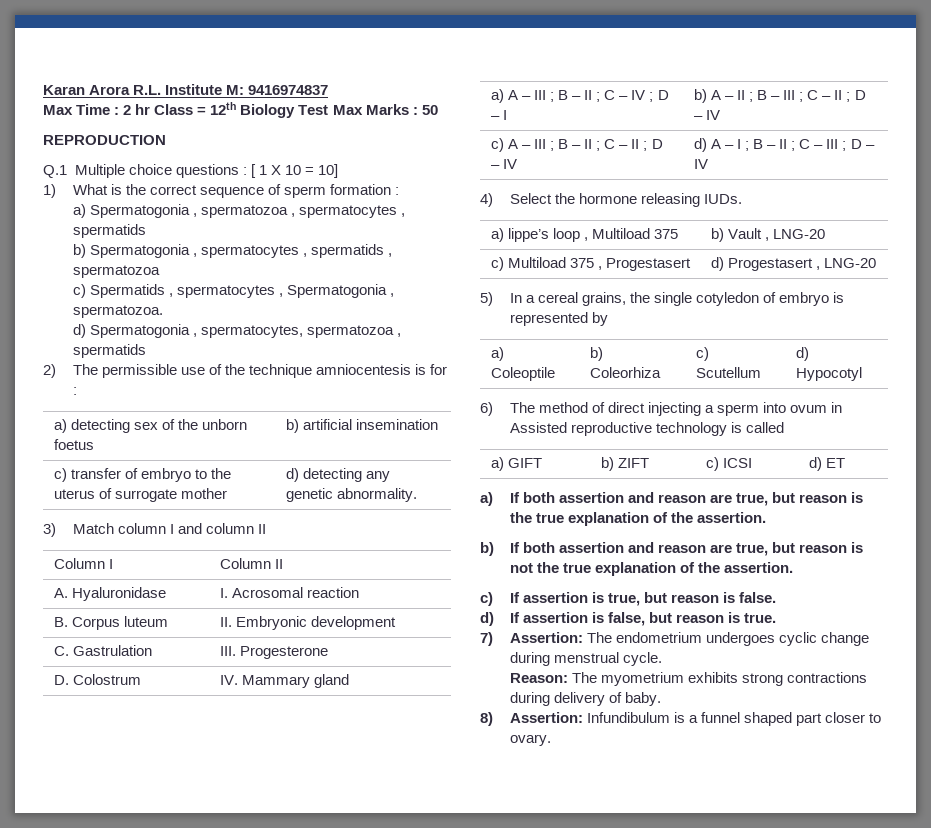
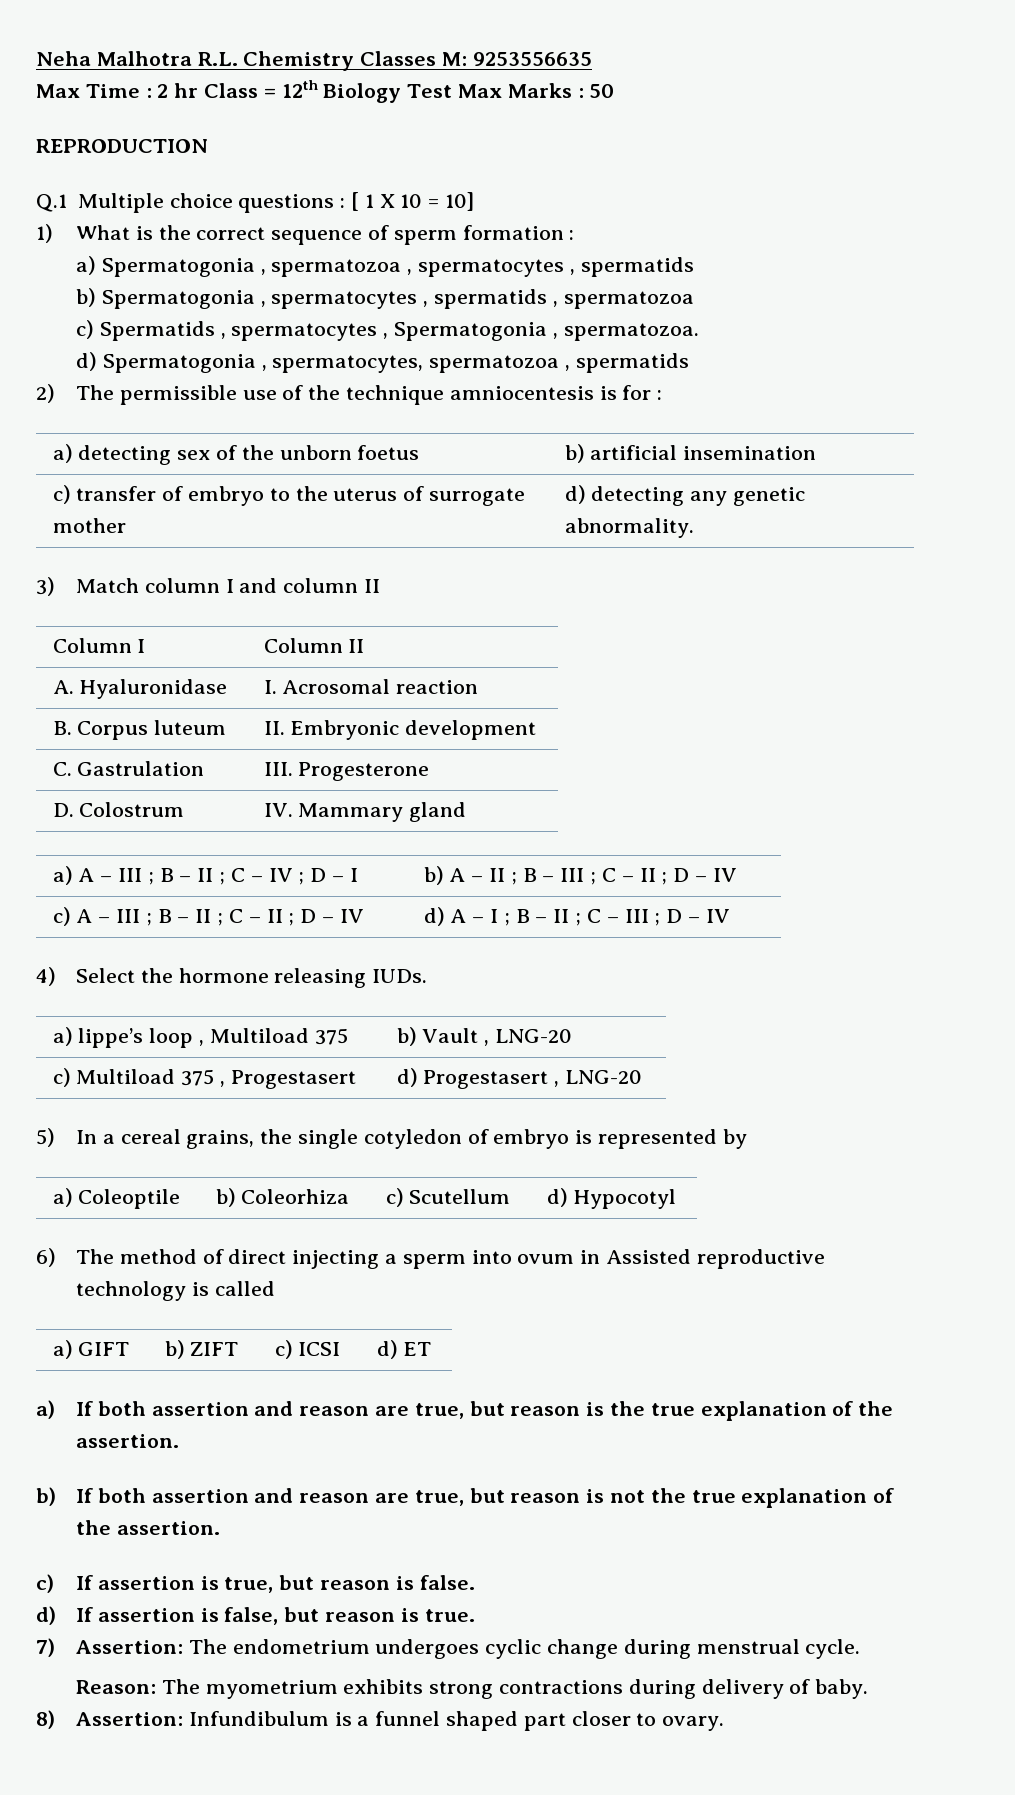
- Karan Arora R.L. Institute M: 9416974837
+ Neha Malhotra R.L. Chemistry Classes M: 9253556635

